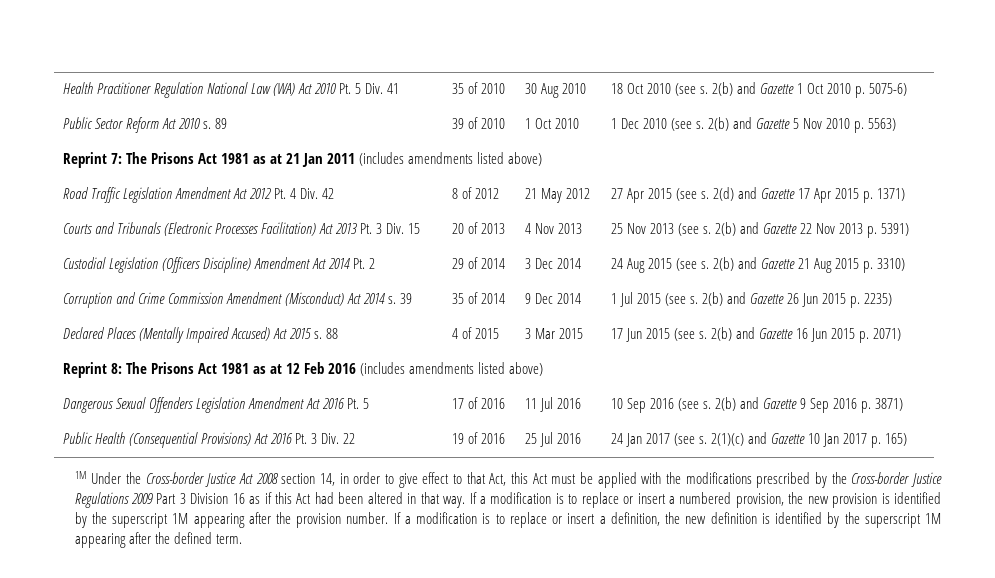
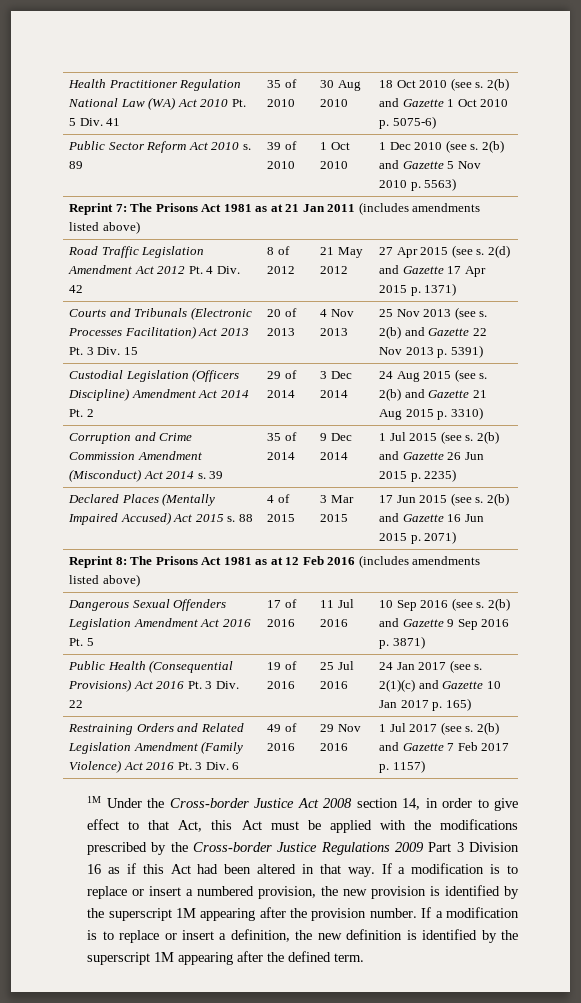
+ Restraining Orders and Related Legislation Amendment (Family Violence) Act 2016 Pt. 3 Div. 6 | 49 of 2016 | 29 Nov 2016 | 1 Jul 2017 (see s. 2(b) and Gazette 7 Feb 2017 p. 1157)

